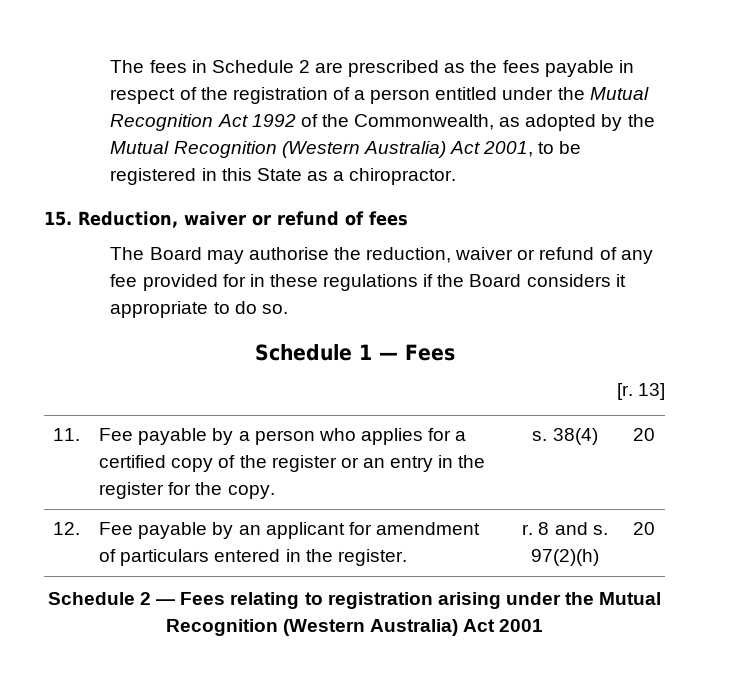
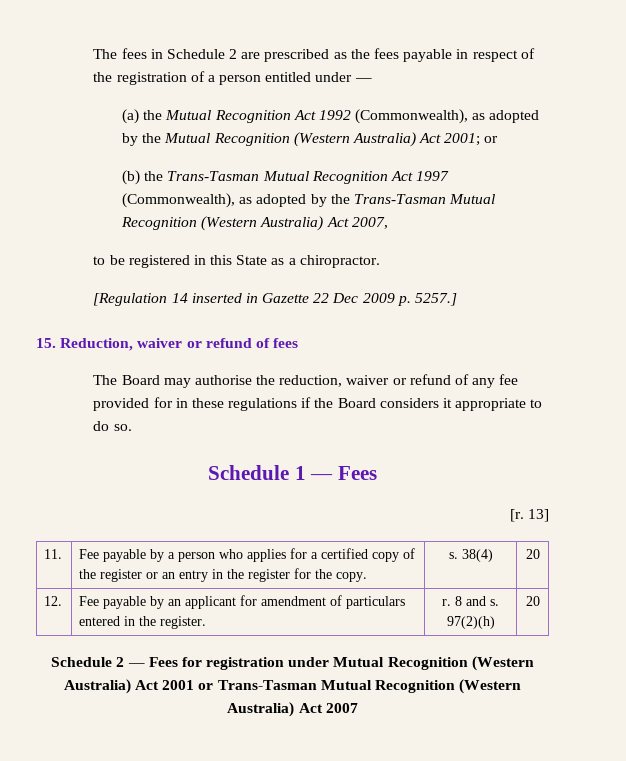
- The fees in Schedule 2 are prescribed as the fees payable in respect of the registration of a person entitled under the Mutual Recognition Act 1992 of the Commonwealth, as adopted by the Mutual Recognition (Western Australia) Act 2001, to be registered in this State as a chiropractor.
+ The fees in Schedule 2 are prescribed as the fees payable in respect of the registration of a person entitled under —
+ (a) the Mutual Recognition Act 1992 (Commonwealth), as adopted by the Mutual Recognition (Western Australia) Act 2001; or
+ (b) the Trans-Tasman Mutual Recognition Act 1997 (Commonwealth), as adopted by the Trans-Tasman Mutual Recognition (Western Australia) Act 2007,
+ to be registered in this State as a chiropractor.
+ [Regulation 14 inserted in Gazette 22 Dec 2009 p. 5257.]
- Schedule 2 — Fees relating to registration arising under the Mutual Recognition (Western Australia) Act 2001
+ Schedule 2 — Fees for registration under Mutual Recognition (Western Australia) Act 2001 or Trans-Tasman Mutual Recognition (Western Australia) Act 2007

